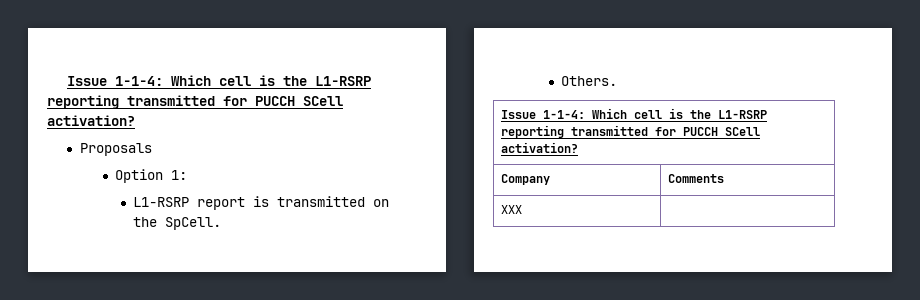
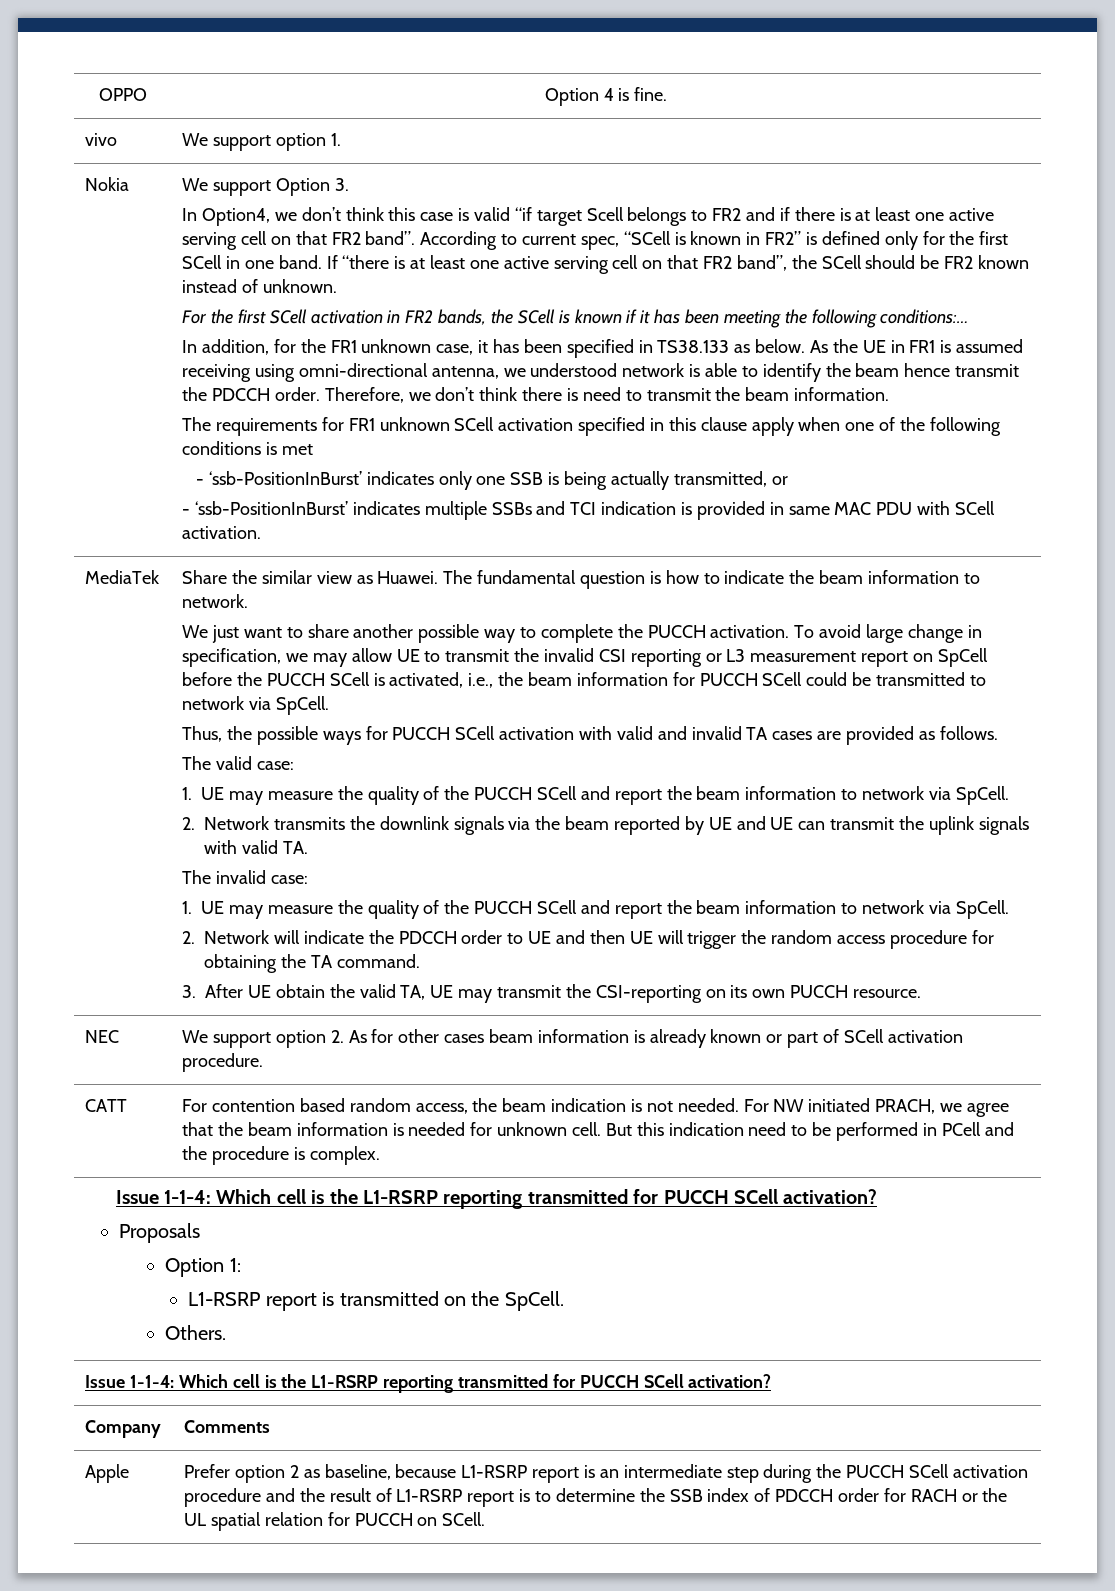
+ OPPO | Option 4 is fine.
+ vivo | We support option 1.
+ Nokia | We support Option 3.
+ In Option4, we don’t think this case is valid “if target Scell belongs to FR2 and if there is at least one active serving cell on that FR2 band”. According to current spec, “SCell is known in FR2” is defined only for the first SCell in one band. If “there is at least one active serving cell on that FR2 band”, the SCell should be FR2 known instead of unknown.
+ For the first SCell activation in FR2 bands, the SCell is known if it has been meeting the following conditions:…
+ In addition, for the FR1 unknown case, it has been specified in TS38.133 as below. As the UE in FR1 is assumed receiving using omni-directional antenna, we understood network is able to identify the beam hence transmit the PDCCH order. Therefore, we don’t think there is need to transmit the beam information.
+ The requirements for FR1 unknown SCell activation specified in this clause apply when one of the following conditions is met
+ - ‘ssb-PositionInBurst’ indicates only one SSB is being actually transmitted, or
+ - ‘ssb-PositionInBurst’ indicates multiple SSBs and TCI indication is provided in same MAC PDU with SCell activation.
+ MediaTek | Share the similar view as Huawei. The fundamental question is how to indicate the beam information to network.
+ We just want to share another possible way to complete the PUCCH activation. To avoid large change in specification, we may allow UE to transmit the invalid CSI reporting or L3 measurement report on SpCell before the PUCCH SCell is activated, i.e., the beam information for PUCCH SCell could be transmitted to network via SpCell.
+ Thus, the possible ways for PUCCH SCell activation with valid and invalid TA cases are provided as follows.
+ The valid case:
+ 1. UE may measure the quality of the PUCCH SCell and report the beam information to network via SpCell.
+ 2. Network transmits the downlink signals via the beam reported by UE and UE can transmit the uplink signals with valid TA.
+ The invalid case:
+ 1. UE may measure the quality of the PUCCH SCell and report the beam information to network via SpCell.
+ 2. Network will indicate the PDCCH order to UE and then UE will trigger the random access procedure for obtaining the TA command.
+ 3. After UE obtain the valid TA, UE may transmit the CSI-reporting on its own PUCCH resource.
+ NEC | We support option 2. As for other cases beam information is already known or part of SCell activation procedure.
+ CATT | For contention based random access, the beam indication is not needed. For NW initiated PRACH, we agree that the beam information is needed for unknown cell. But this indication need to be performed in PCell and the procedure is complex.
- XXX
+ Apple | Prefer option 2 as baseline, because L1-RSRP report is an intermediate step during the PUCCH SCell activation procedure and the result of L1-RSRP report is to determine the SSB index of PDCCH order for RACH or the UL spatial relation for PUCCH on SCell.

